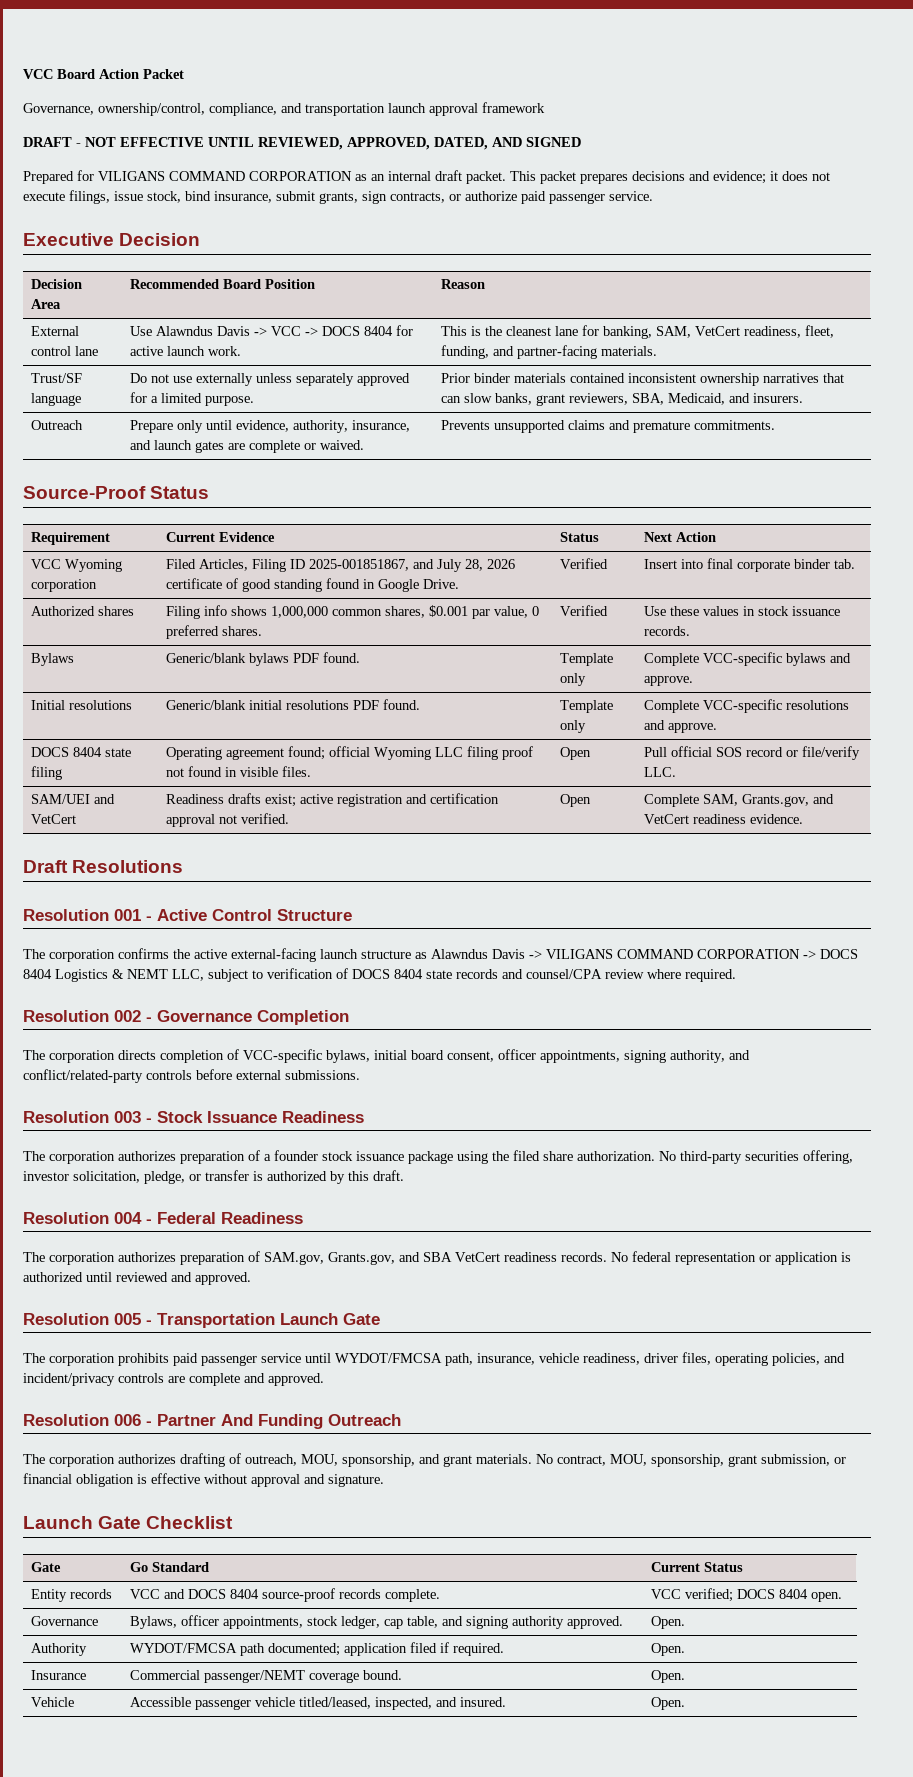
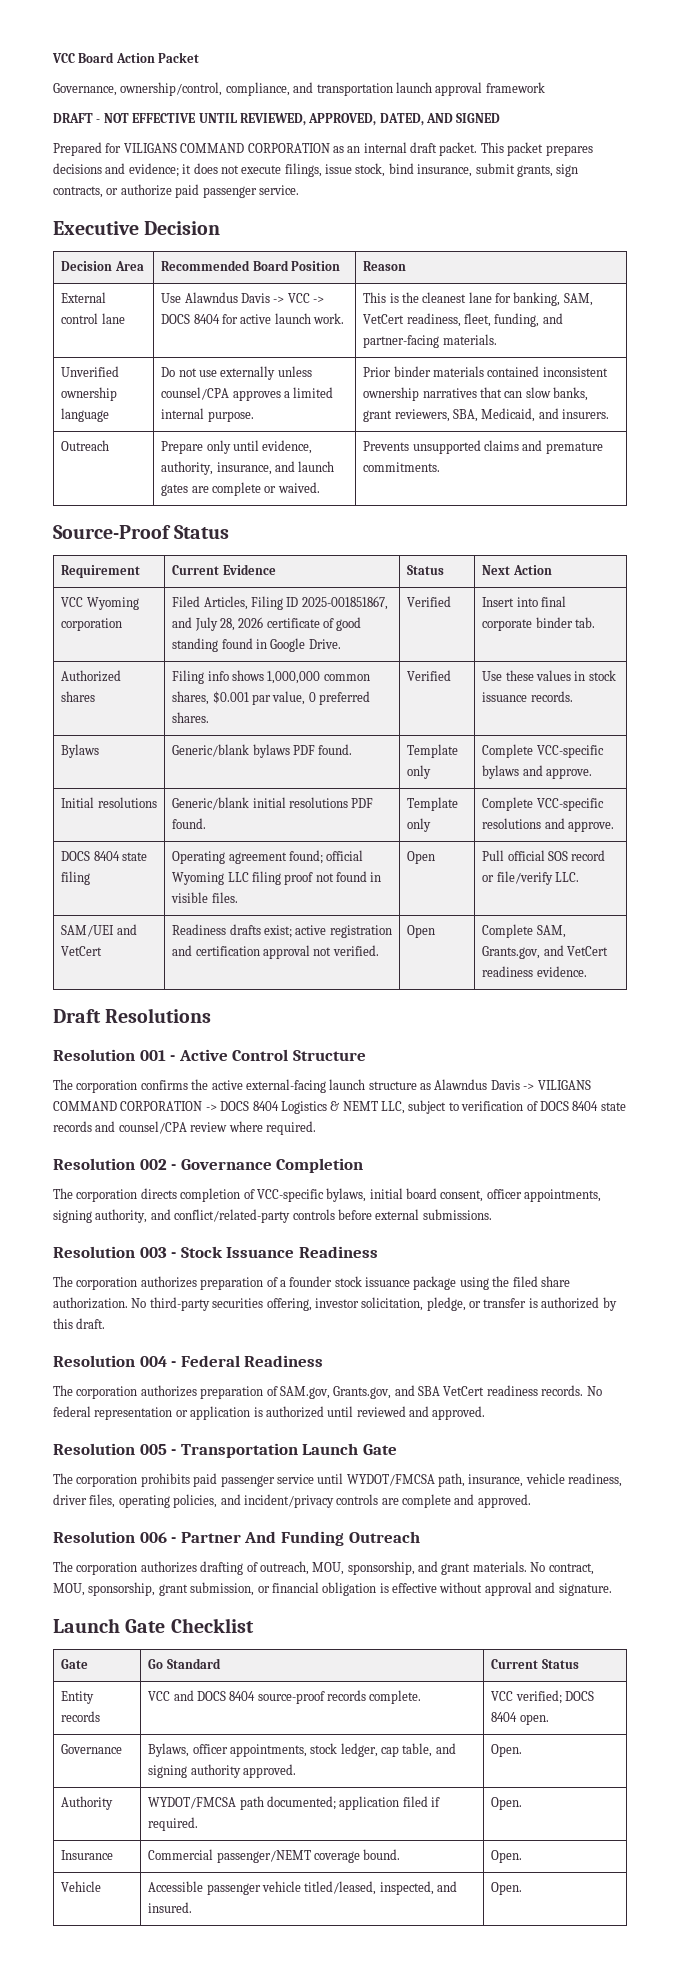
- Trust/SF language | Do not use externally unless separately approved for a limited purpose. | Prior binder materials contained inconsistent ownership narratives that can slow banks, grant reviewers, SBA, Medicaid, and insurers.
+ Unverified ownership language | Do not use externally unless counsel/CPA approves a limited internal purpose. | Prior binder materials contained inconsistent ownership narratives that can slow banks, grant reviewers, SBA, Medicaid, and insurers.

